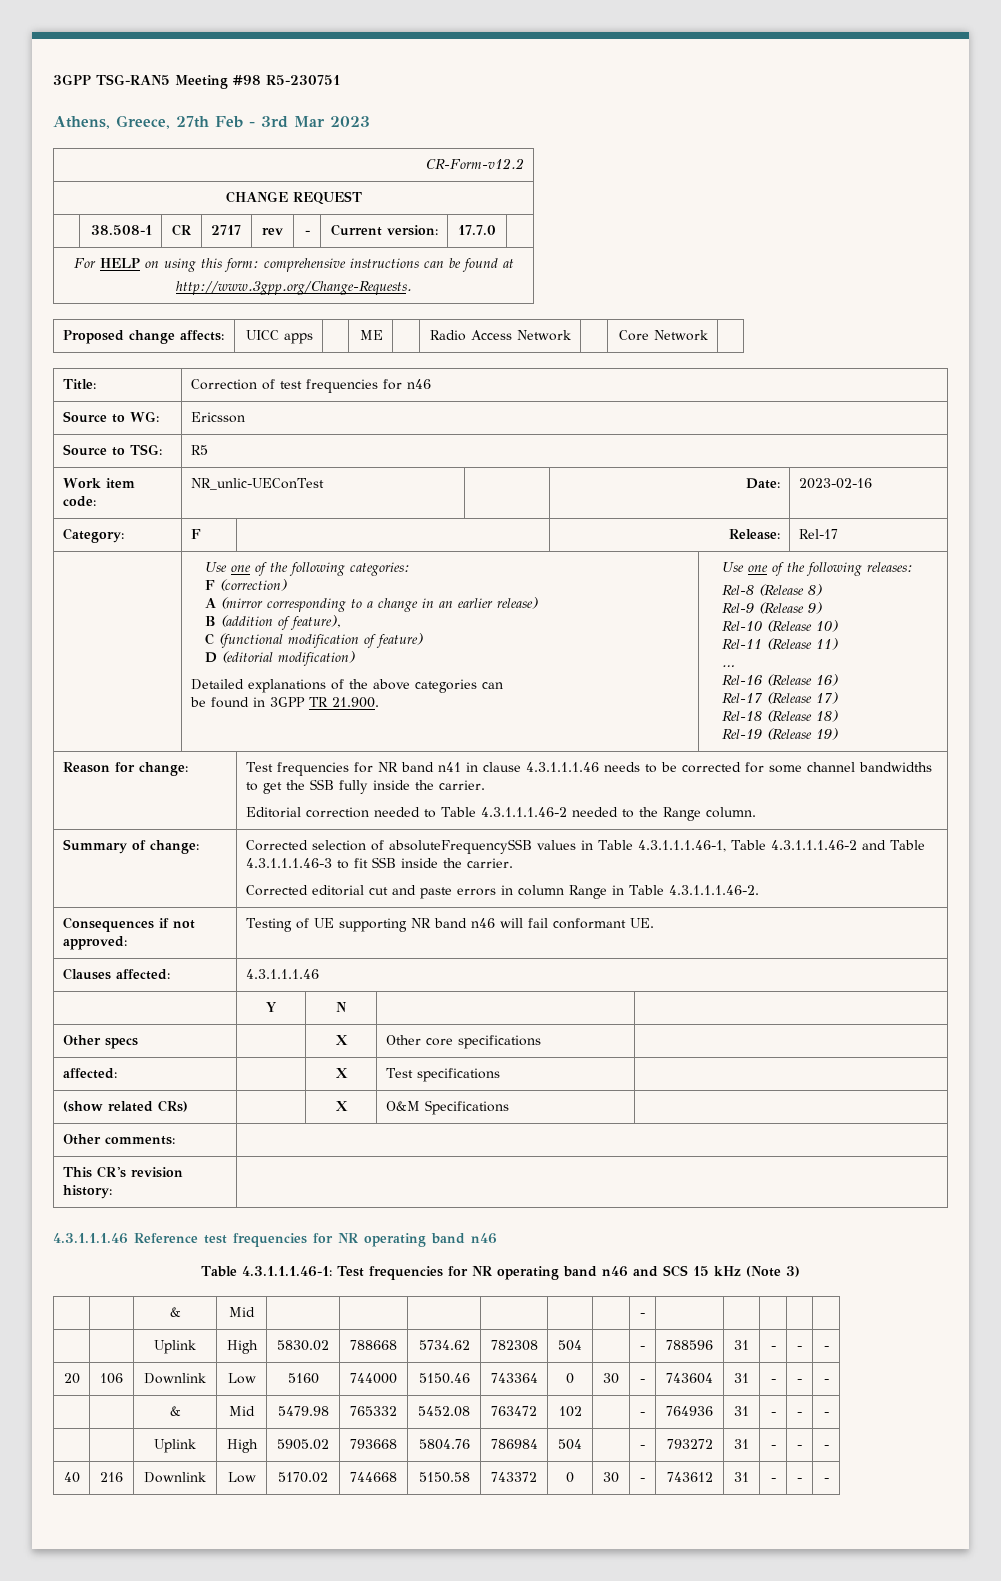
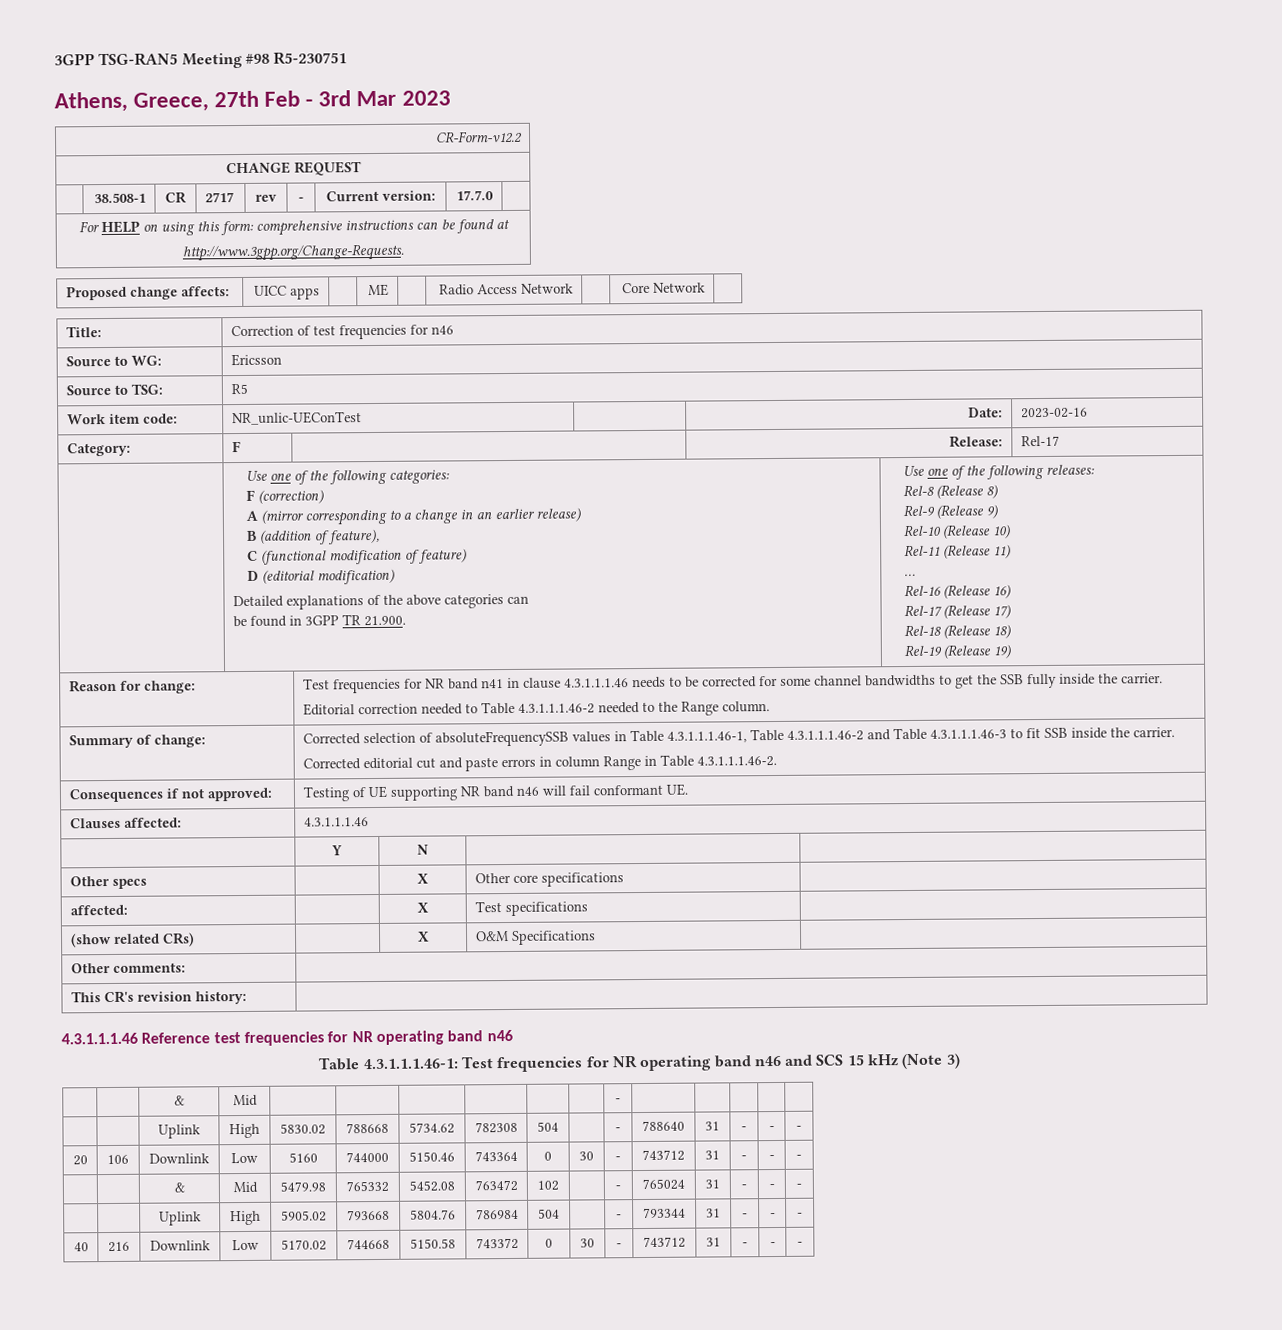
- | | Uplink | High | 5830.02 | 788668 | 5734.62 | 782308 | 504 | | - | 788596 | 31 | - | - | -
+ | | Uplink | High | 5830.02 | 788668 | 5734.62 | 782308 | 504 | | - | 788640 | 31 | - | - | -
- 20 | 106 | Downlink | Low | 5160 | 744000 | 5150.46 | 743364 | 0 | 30 | - | 743604 | 31 | - | - | -
+ 20 | 106 | Downlink | Low | 5160 | 744000 | 5150.46 | 743364 | 0 | 30 | - | 743712 | 31 | - | - | -
- | | & | Mid | 5479.98 | 765332 | 5452.08 | 763472 | 102 | | - | 764936 | 31 | - | - | -
+ | | & | Mid | 5479.98 | 765332 | 5452.08 | 763472 | 102 | | - | 765024 | 31 | - | - | -
- | | Uplink | High | 5905.02 | 793668 | 5804.76 | 786984 | 504 | | - | 793272 | 31 | - | - | -
+ | | Uplink | High | 5905.02 | 793668 | 5804.76 | 786984 | 504 | | - | 793344 | 31 | - | - | -
- 40 | 216 | Downlink | Low | 5170.02 | 744668 | 5150.58 | 743372 | 0 | 30 | - | 743612 | 31 | - | - | -
+ 40 | 216 | Downlink | Low | 5170.02 | 744668 | 5150.58 | 743372 | 0 | 30 | - | 743712 | 31 | - | - | -

